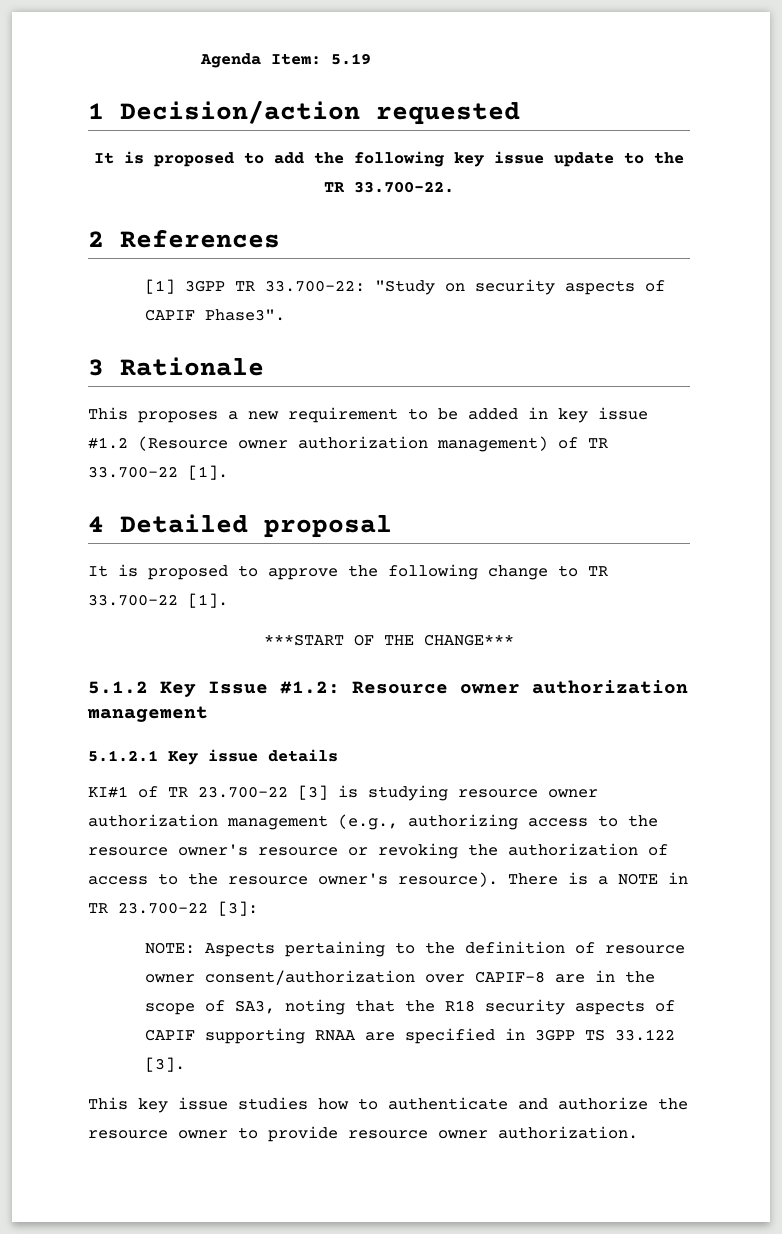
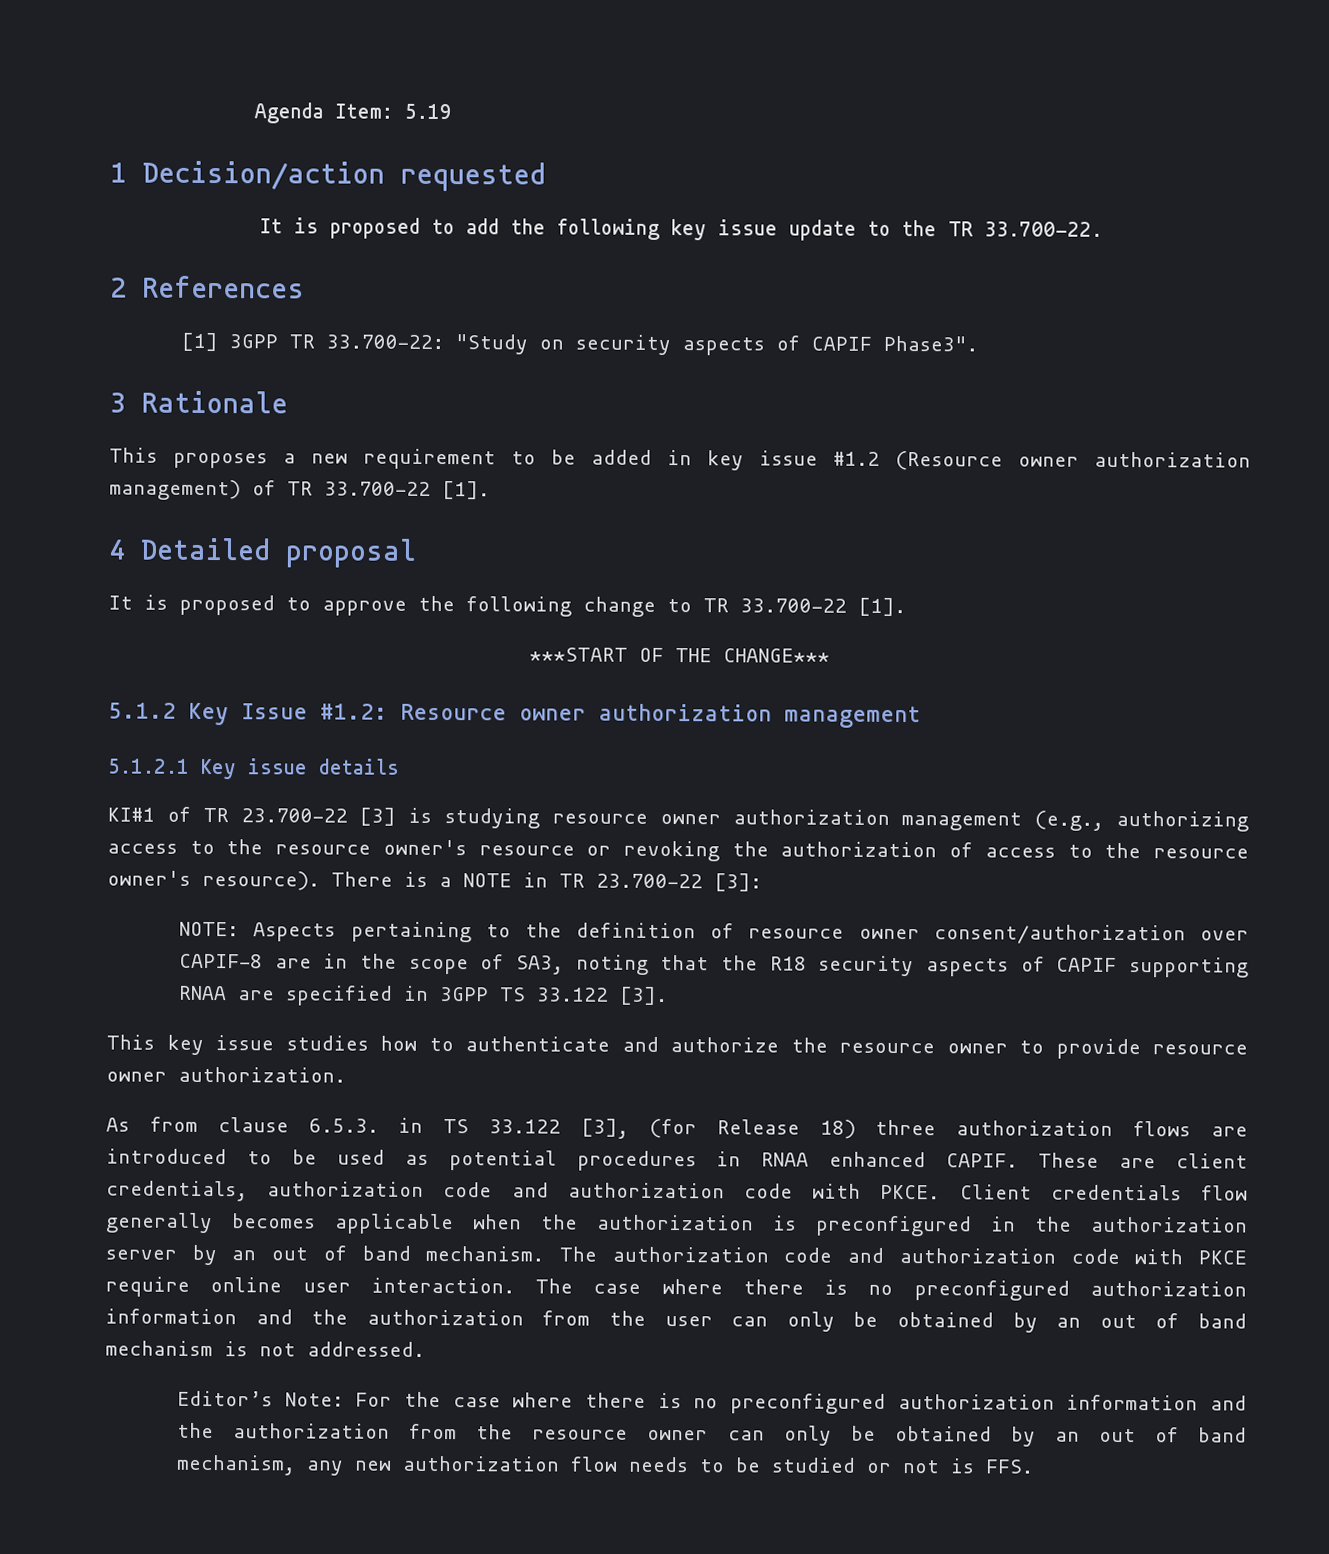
+ As from clause 6.5.3. in TS 33.122 [3], (for Release 18) three authorization flows are introduced to be used as potential procedures in RNAA enhanced CAPIF. These are client credentials, authorization code and authorization code with PKCE. Client credentials flow generally becomes applicable when the authorization is preconfigured in the authorization server by an out of band mechanism. The authorization code and authorization code with PKCE require online user interaction. The case where there is no preconfigured authorization information and the authorization from the user can only be obtained by an out of band mechanism is not addressed.
+ Editor’s Note: For the case where there is no preconfigured authorization information and the authorization from the resource owner can only be obtained by an out of band mechanism, any new authorization flow needs to be studied or not is FFS.

